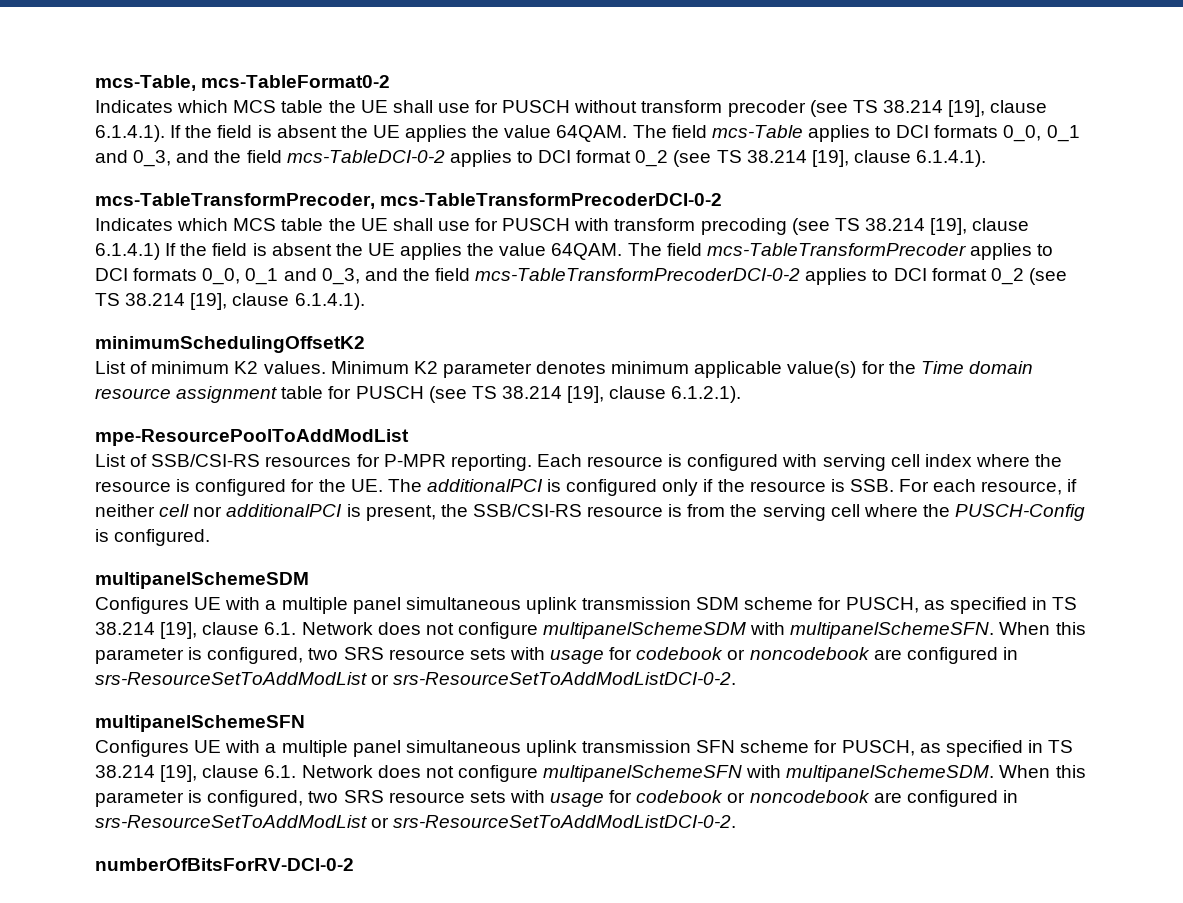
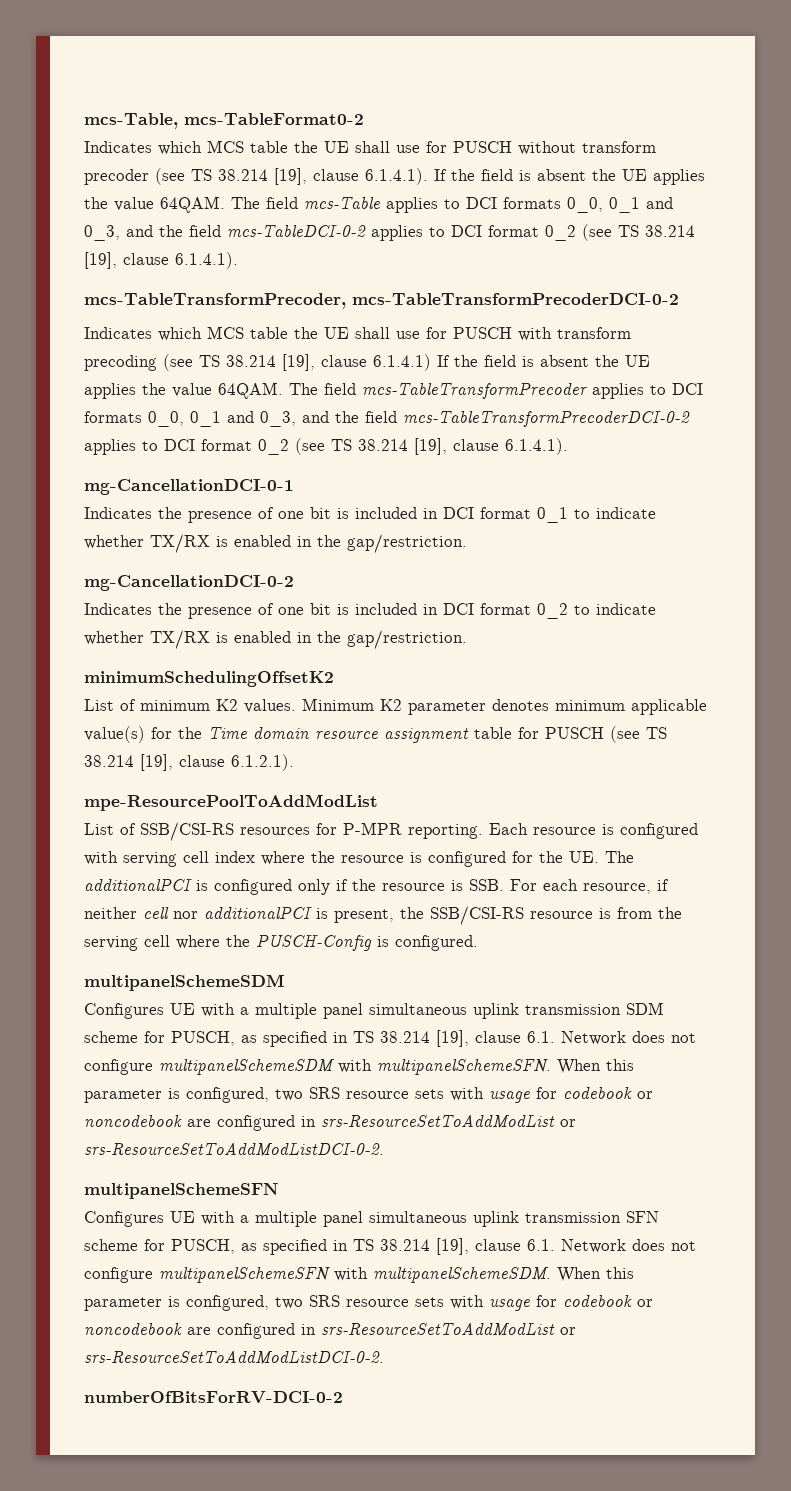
+ mg-CancellationDCI-0-1
+ Indicates the presence of one bit is included in DCI format 0_1 to indicate whether TX/RX is enabled in the gap/restriction.
+ mg-CancellationDCI-0-2
+ Indicates the presence of one bit is included in DCI format 0_2 to indicate whether TX/RX is enabled in the gap/restriction.

